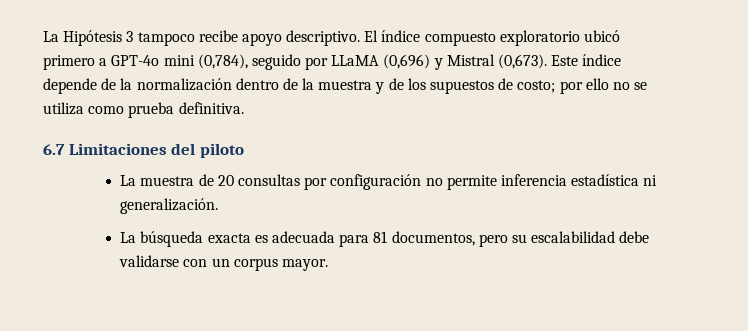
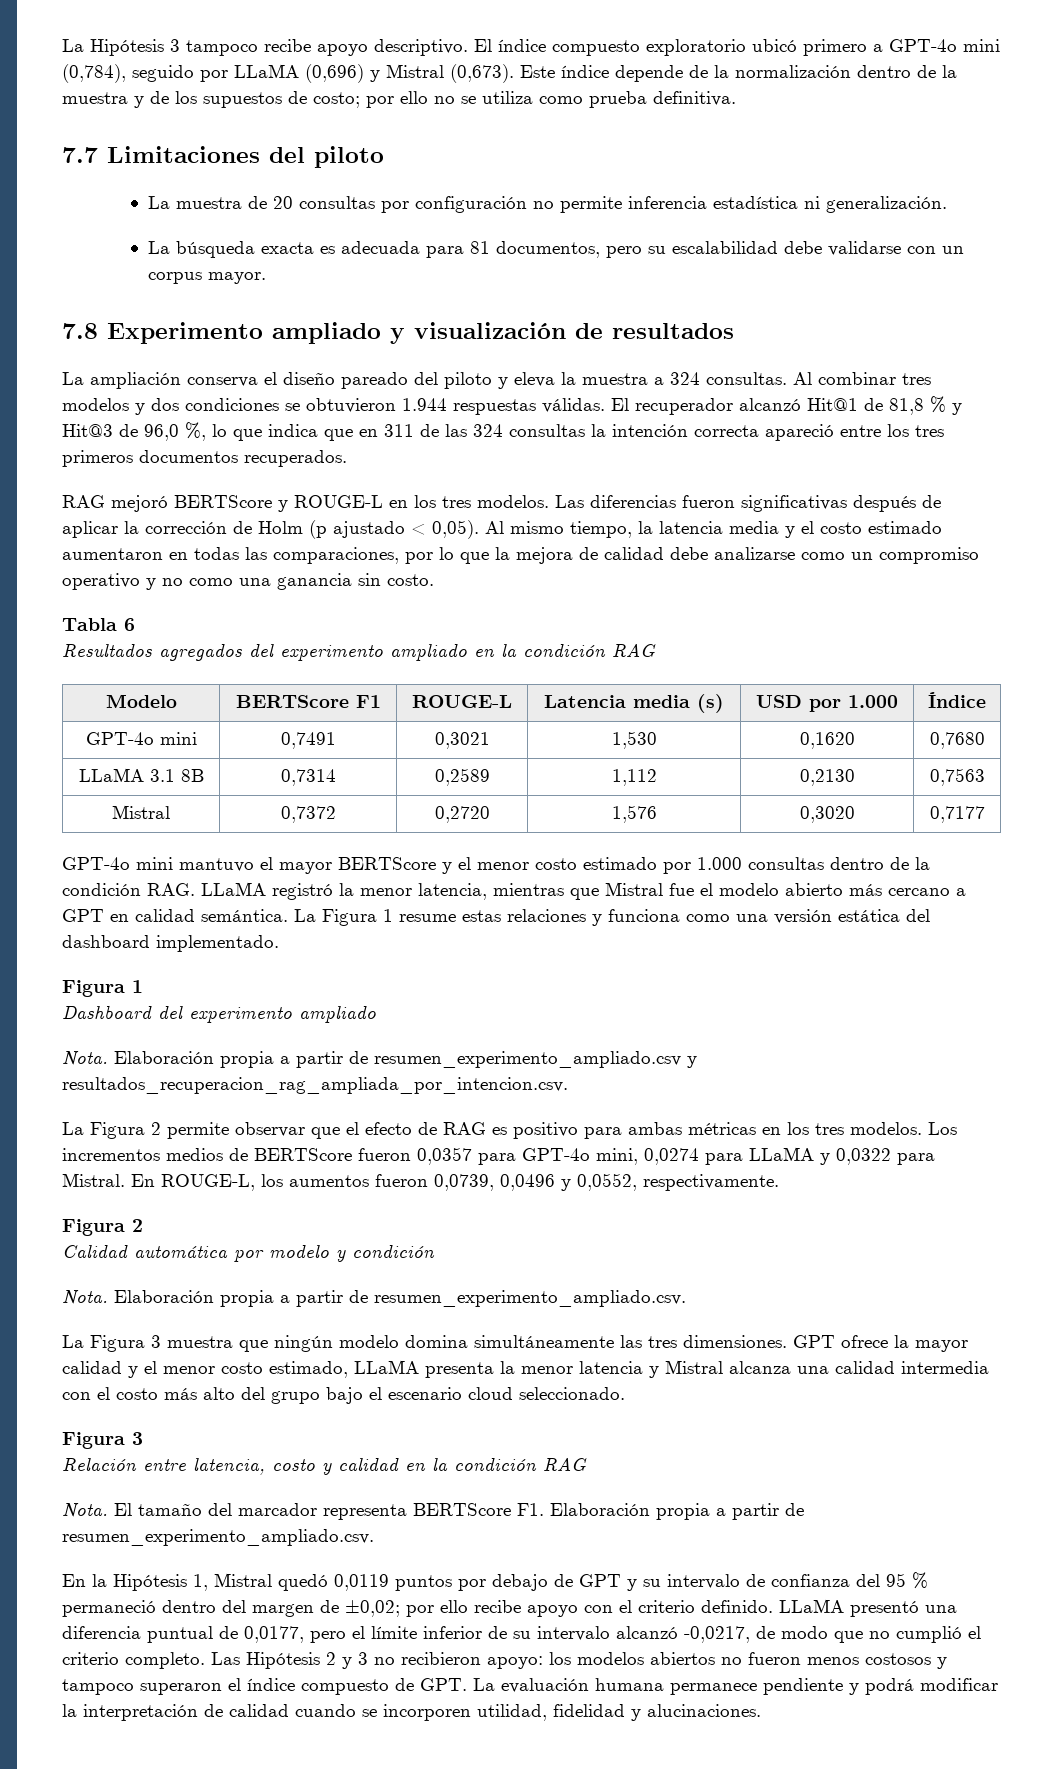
- 6.7 Limitaciones del piloto
+ 7.7 Limitaciones del piloto
+ 7.8 Experimento ampliado y visualización de resultados
+ La ampliación conserva el diseño pareado del piloto y eleva la muestra a 324 consultas. Al combinar tres modelos y dos condiciones se obtuvieron 1.944 respuestas válidas. El recuperador alcanzó Hit@1 de 81,8 % y Hit@3 de 96,0 %, lo que indica que en 311 de las 324 consultas la intención correcta apareció entre los tres primeros documentos recuperados.
+ RAG mejoró BERTScore y ROUGE-L en los tres modelos. Las diferencias fueron significativas después de aplicar la corrección de Holm (p ajustado < 0,05). Al mismo tiempo, la latencia media y el costo estimado aumentaron en todas las comparaciones, por lo que la mejora de calidad debe analizarse como un compromiso operativo y no como una ganancia sin costo.
+ Tabla 6
+ Resultados agregados del experimento ampliado en la condición RAG
+ Modelo | BERTScore F1 | ROUGE-L | Latencia media (s) | USD por 1.000 | Índice
+ GPT-4o mini | 0,7491 | 0,3021 | 1,530 | 0,1620 | 0,7680
+ LLaMA 3.1 8B | 0,7314 | 0,2589 | 1,112 | 0,2130 | 0,7563
+ Mistral | 0,7372 | 0,2720 | 1,576 | 0,3020 | 0,7177
+ GPT-4o mini mantuvo el mayor BERTScore y el menor costo estimado por 1.000 consultas dentro de la condición RAG. LLaMA registró la menor latencia, mientras que Mistral fue el modelo abierto más cercano a GPT en calidad semántica. La Figura 1 resume estas relaciones y funciona como una versión estática del dashboard implementado.
+ Figura 1
+ Dashboard del experimento ampliado
+ Nota. Elaboración propia a partir de resumen_experimento_ampliado.csv y resultados_recuperacion_rag_ampliada_por_intencion.csv.
+ La Figura 2 permite observar que el efecto de RAG es positivo para ambas métricas en los tres modelos. Los incrementos medios de BERTScore fueron 0,0357 para GPT-4o mini, 0,0274 para LLaMA y 0,0322 para Mistral. En ROUGE-L, los aumentos fueron 0,0739, 0,0496 y 0,0552, respectivamente.
+ Figura 2
+ Calidad automática por modelo y condición
+ Nota. Elaboración propia a partir de resumen_experimento_ampliado.csv.
+ La Figura 3 muestra que ningún modelo domina simultáneamente las tres dimensiones. GPT ofrece la mayor calidad y el menor costo estimado, LLaMA presenta la menor latencia y Mistral alcanza una calidad intermedia con el costo más alto del grupo bajo el escenario cloud seleccionado.
+ Figura 3
+ Relación entre latencia, costo y calidad en la condición RAG
+ Nota. El tamaño del marcador representa BERTScore F1. Elaboración propia a partir de resumen_experimento_ampliado.csv.
+ En la Hipótesis 1, Mistral quedó 0,0119 puntos por debajo de GPT y su intervalo de confianza del 95 % permaneció dentro del margen de ±0,02; por ello recibe apoyo con el criterio definido. LLaMA presentó una diferencia puntual de 0,0177, pero el límite inferior de su intervalo alcanzó -0,0217, de modo que no cumplió el criterio completo. Las Hipótesis 2 y 3 no recibieron apoyo: los modelos abiertos no fueron menos costosos y tampoco superaron el índice compuesto de GPT. La evaluación humana permanece pendiente y podrá modificar la interpretación de calidad cuando se incorporen utilidad, fidelidad y alucinaciones.

